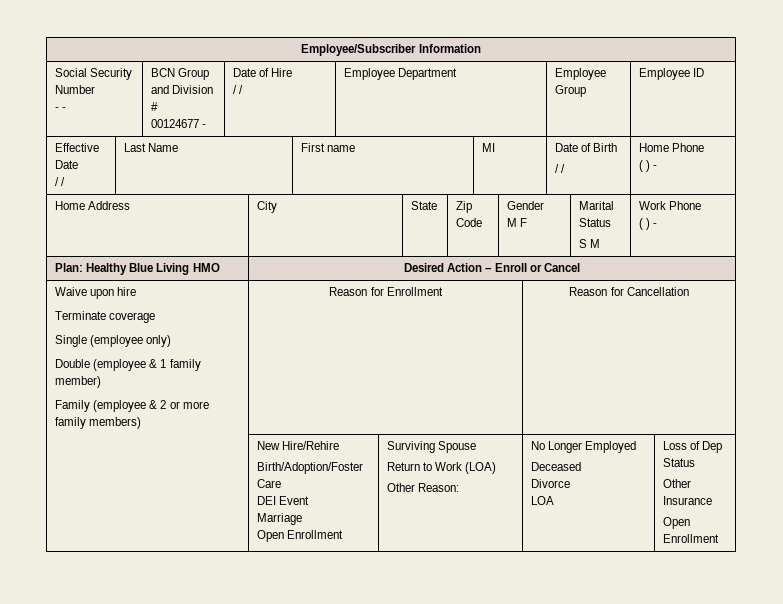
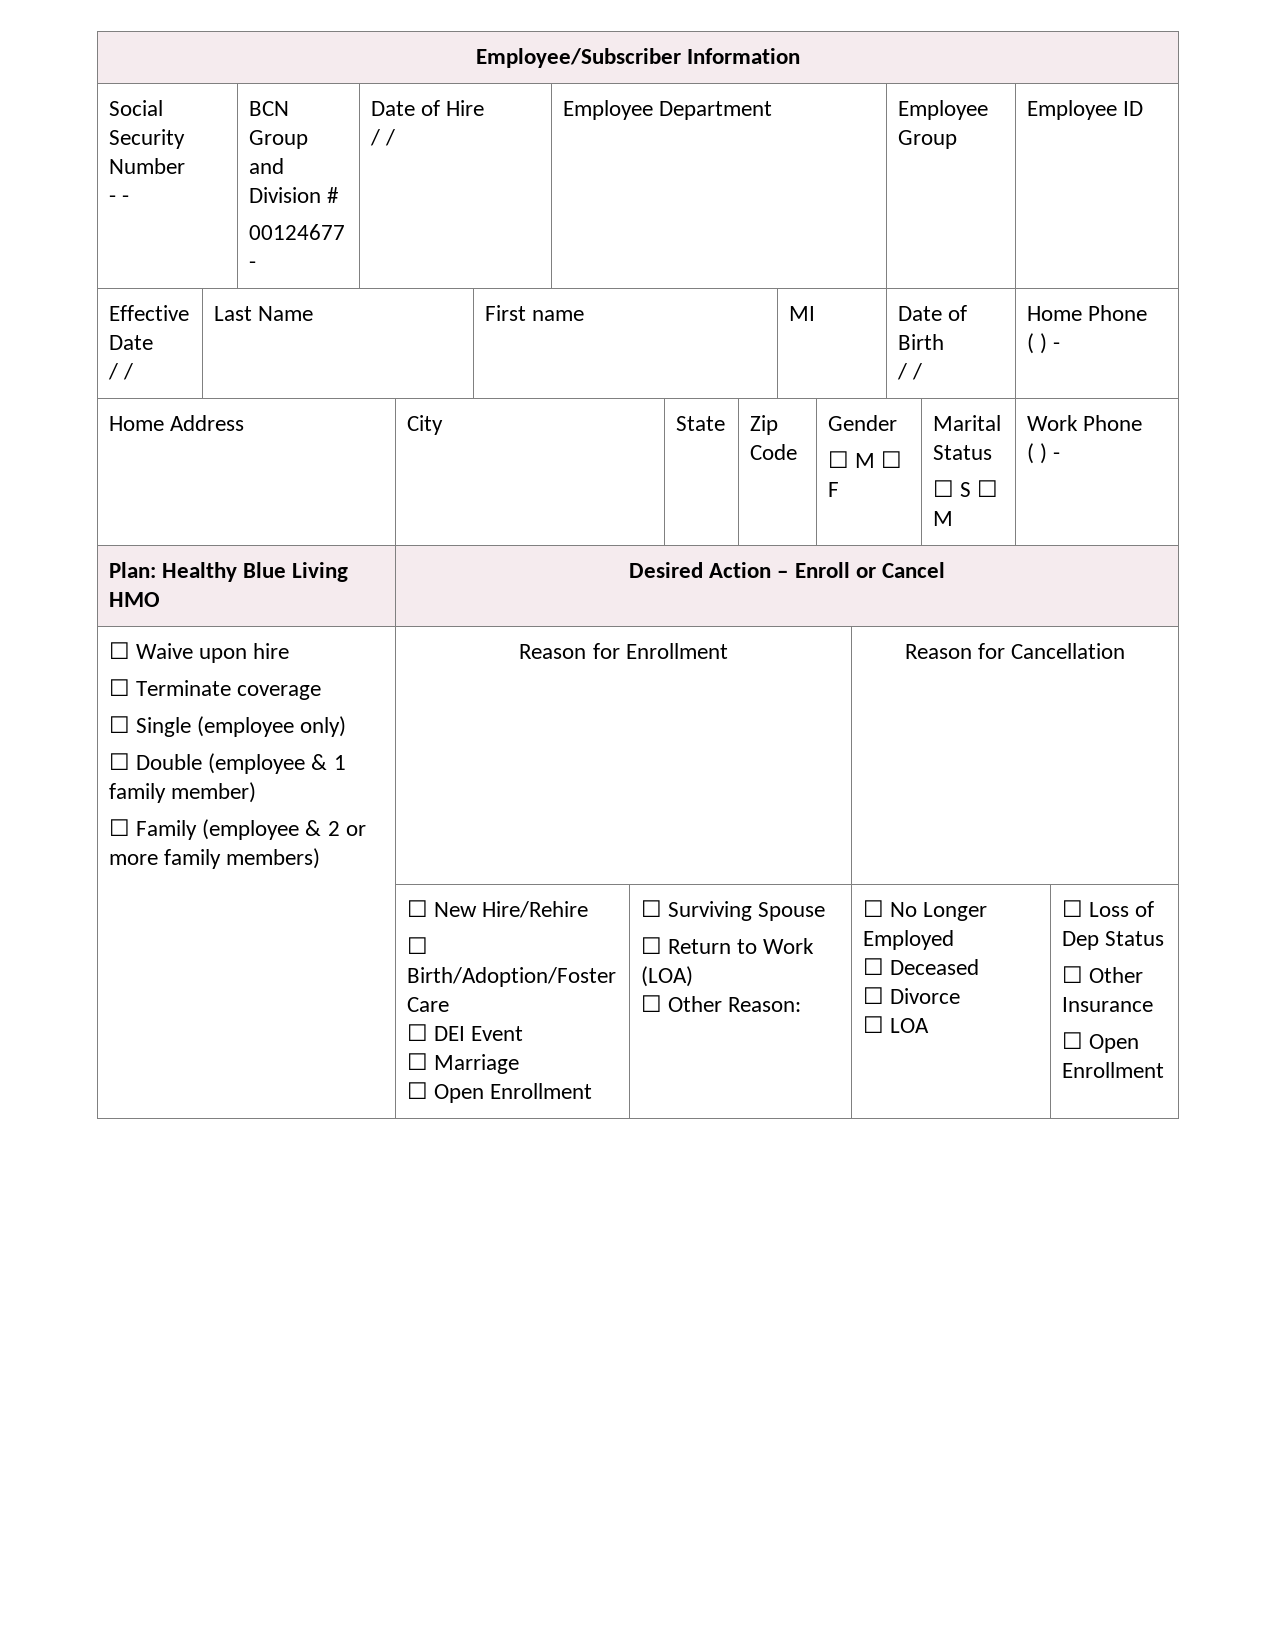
  Home Address | City | State | Zip Code | Gender
- M F | Marital Status
- S M | Work Phone
+ ☐ M ☐ F | Marital Status
+ ☐ S ☐ M | Work Phone
- Waive upon hire
- Terminate coverage
- Single (employee only)
- Double (employee & 1 family member)
- Family (employee & 2 or more family members) | Reason for Enrollment | Reason for Cancellation
+ ☐ Waive upon hire
+ ☐ Terminate coverage
+ ☐ Single (employee only)
+ ☐ Double (employee & 1 family member)
+ ☐ Family (employee & 2 or more family members) | Reason for Enrollment | Reason for Cancellation
- New Hire/Rehire
+ ☐ New Hire/Rehire
- Birth/Adoption/Foster Care
+ ☐ Birth/Adoption/Foster Care
- DEI Event
+ ☐ DEI Event
- Marriage
- Open Enrollment
+ ☐ Marriage
+ ☐ Open Enrollment
- Surviving Spouse
+ ☐ Surviving Spouse
- Return to Work (LOA)
+ ☐ Return to Work (LOA)
- Other Reason:
+ ☐ Other Reason:
- No Longer Employed
+ ☐ No Longer Employed
- Deceased
+ ☐ Deceased
- Divorce
+ ☐ Divorce
- LOA
+ ☐ LOA
- Loss of Dep Status
+ ☐ Loss of Dep Status
- Other Insurance
- Open Enrollment
+ ☐ Other Insurance
+ ☐ Open Enrollment

